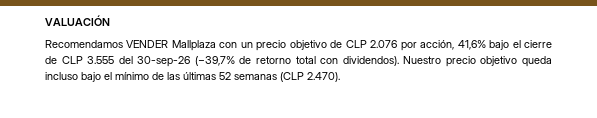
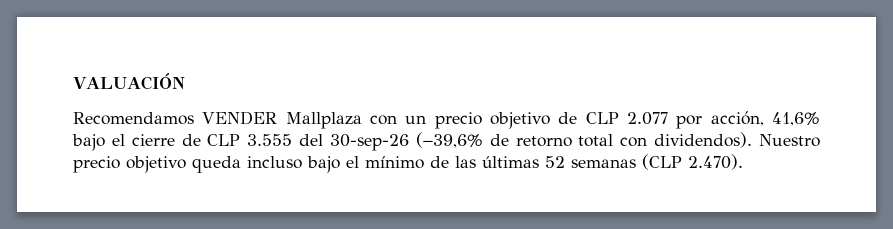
- Recomendamos VENDER Mallplaza con un precio objetivo de CLP 2.076 por acción, 41,6% bajo el cierre de CLP 3.555 del 30-sep-26 (−39,7% de retorno total con dividendos).
+ Recomendamos VENDER Mallplaza con un precio objetivo de CLP 2.077 por acción, 41,6% bajo el cierre de CLP 3.555 del 30-sep-26 (−39,6% de retorno total con dividendos).

